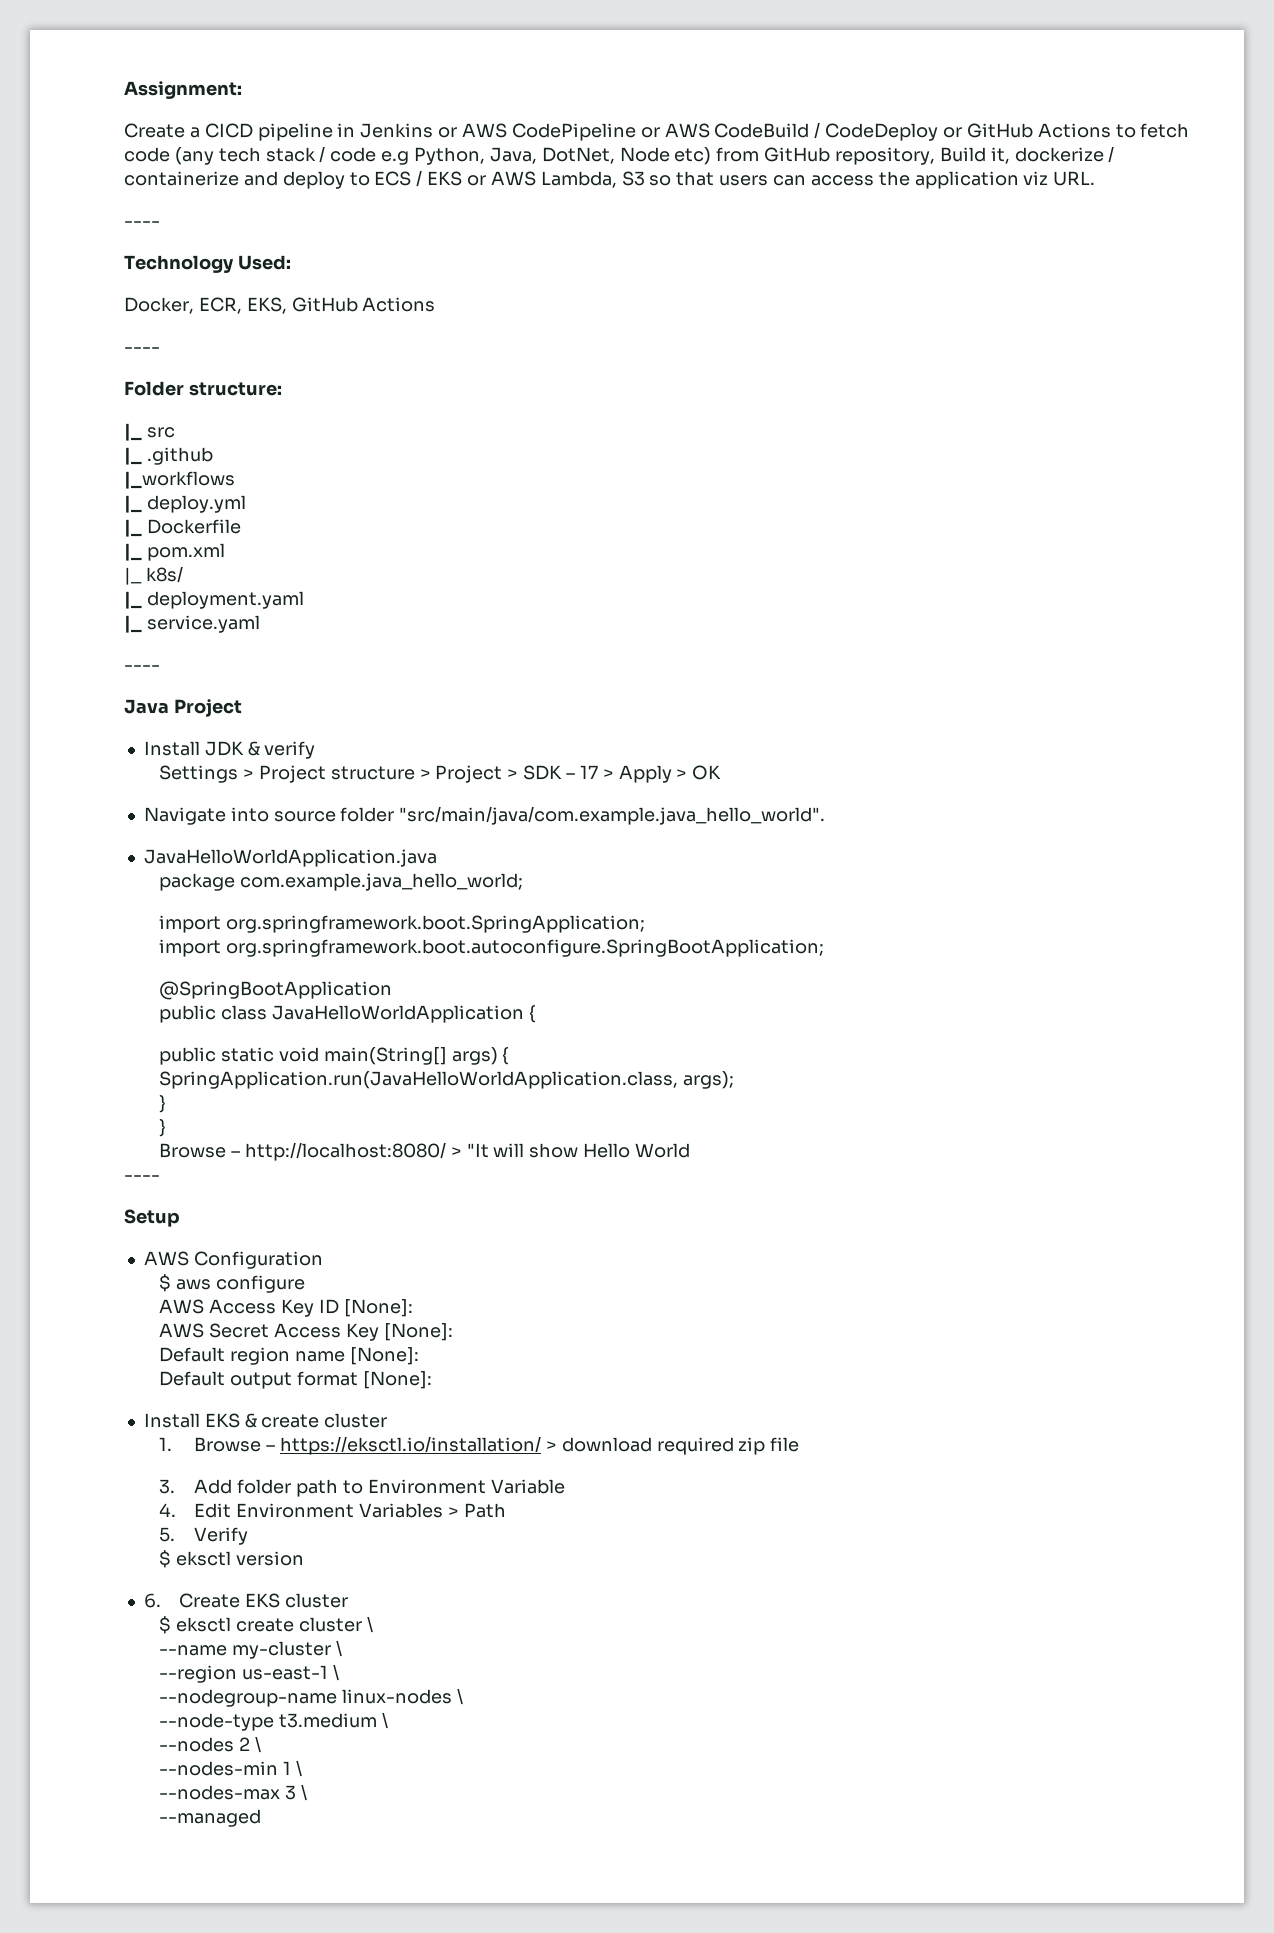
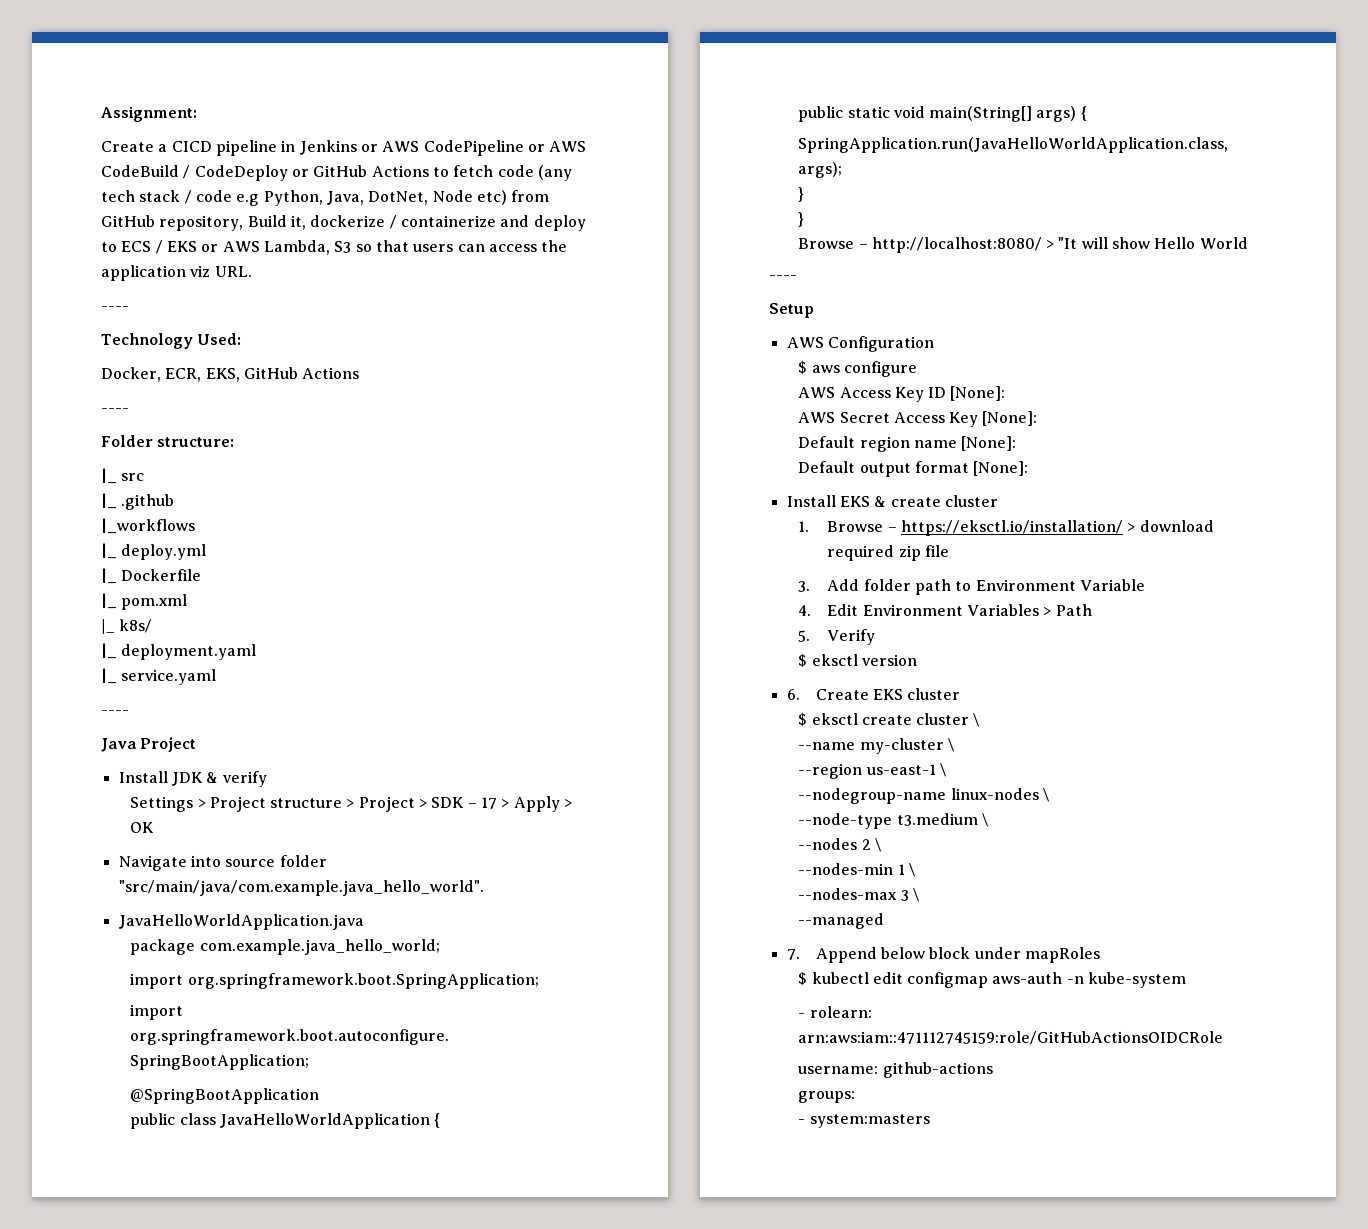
+ 7. Append below block under mapRoles
+ $ kubectl edit configmap aws-auth -n kube-system
+ - rolearn: arn:aws:iam::471112745159:role/GitHubActionsOIDCRole
+ username: github-actions
+ groups:
+ - system:masters

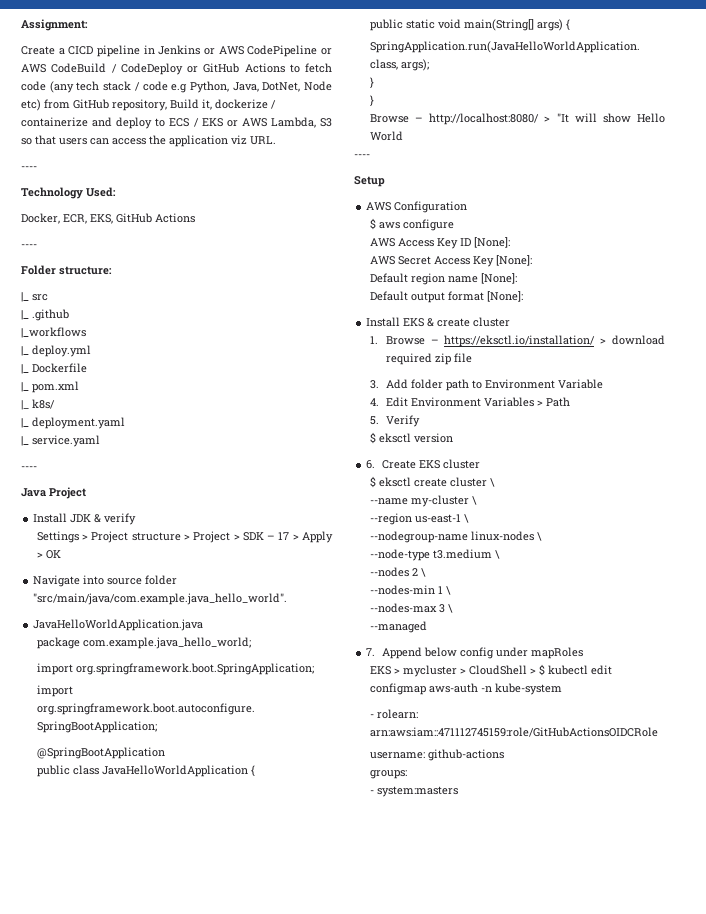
- 7. Append below block under mapRoles
+ 7. Append below config under mapRoles
- $ kubectl edit configmap aws-auth -n kube-system
+ EKS > mycluster > CloudShell > $ kubectl edit configmap aws-auth -n kube-system

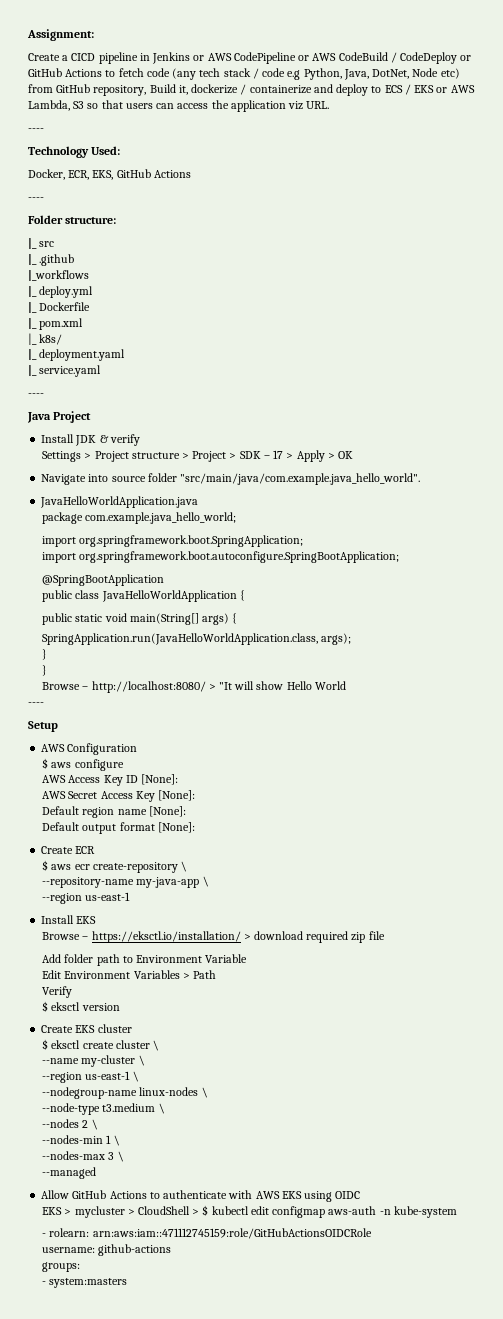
- Install EKS & create cluster
- 1. Browse – https://eksctl.io/installation/ > download required zip file
+ Create ECR
+ $ aws ecr create-repository \
+ --repository-name my-java-app \
+ --region us-east-1
+ Install EKS
+ Browse – https://eksctl.io/installation/ > download required zip file
- 3. Add folder path to Environment Variable
+ Add folder path to Environment Variable
- 4. Edit Environment Variables > Path
+ Edit Environment Variables > Path
- 5. Verify
+ Verify
- 6. Create EKS cluster
+ Create EKS cluster
- 7. Append below config under mapRoles
+ Allow GitHub Actions to authenticate with AWS EKS using OIDC

